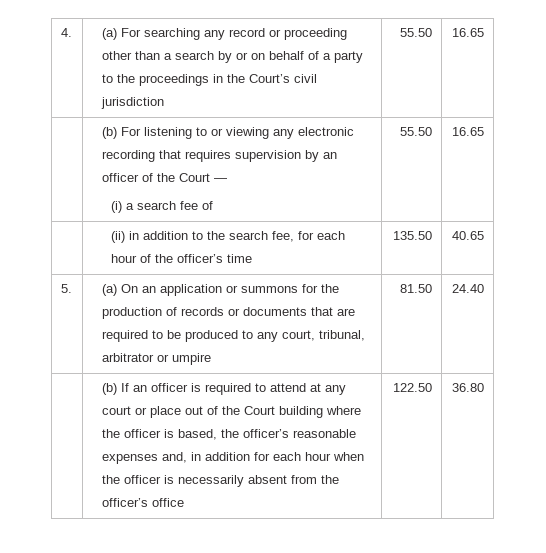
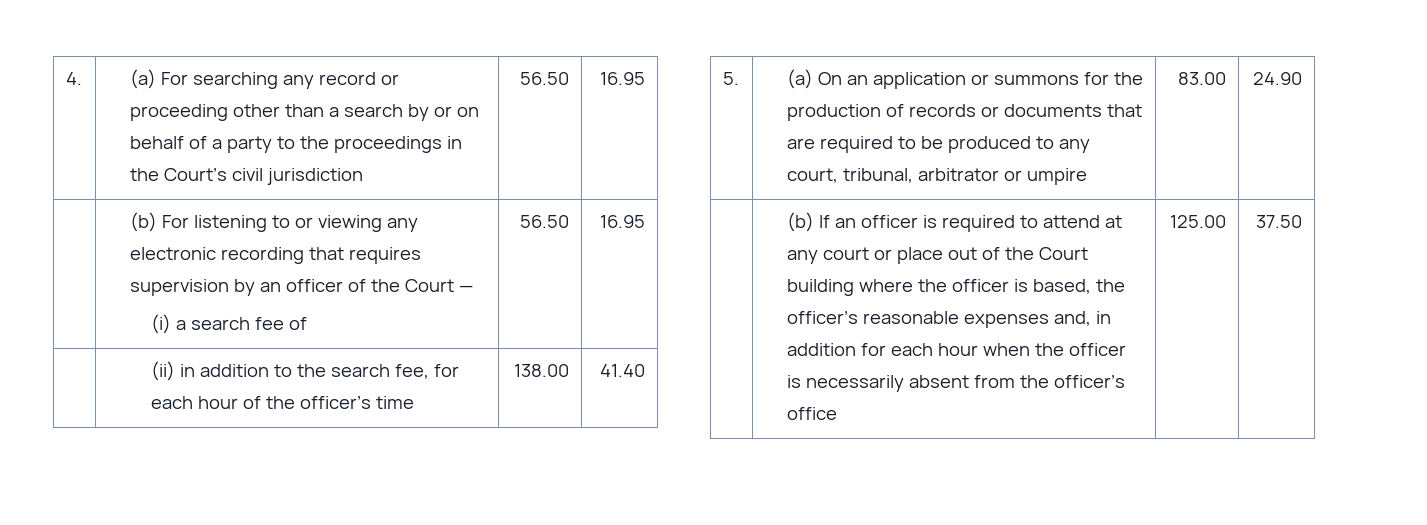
- 4. | (a) For searching any record or proceeding other than a search by or on behalf of a party to the proceedings in the Court’s civil jurisdiction | 55.50 | 16.65
+ 4. | (a) For searching any record or proceeding other than a search by or on behalf of a party to the proceedings in the Court’s civil jurisdiction | 56.50 | 16.95
  | (b) For listening to or viewing any electronic recording that requires supervision by an officer of the Court —
- (i) a search fee of | 55.50 | 16.65
+ (i) a search fee of | 56.50 | 16.95
- | (ii) in addition to the search fee, for each hour of the officer’s time | 135.50 | 40.65
+ | (ii) in addition to the search fee, for each hour of the officer’s time | 138.00 | 41.40
- 5. | (a) On an application or summons for the production of records or documents that are required to be produced to any court, tribunal, arbitrator or umpire | 81.50 | 24.40
+ 5. | (a) On an application or summons for the production of records or documents that are required to be produced to any court, tribunal, arbitrator or umpire | 83.00 | 24.90
- 122.50 | 36.80
+ 125.00 | 37.50

